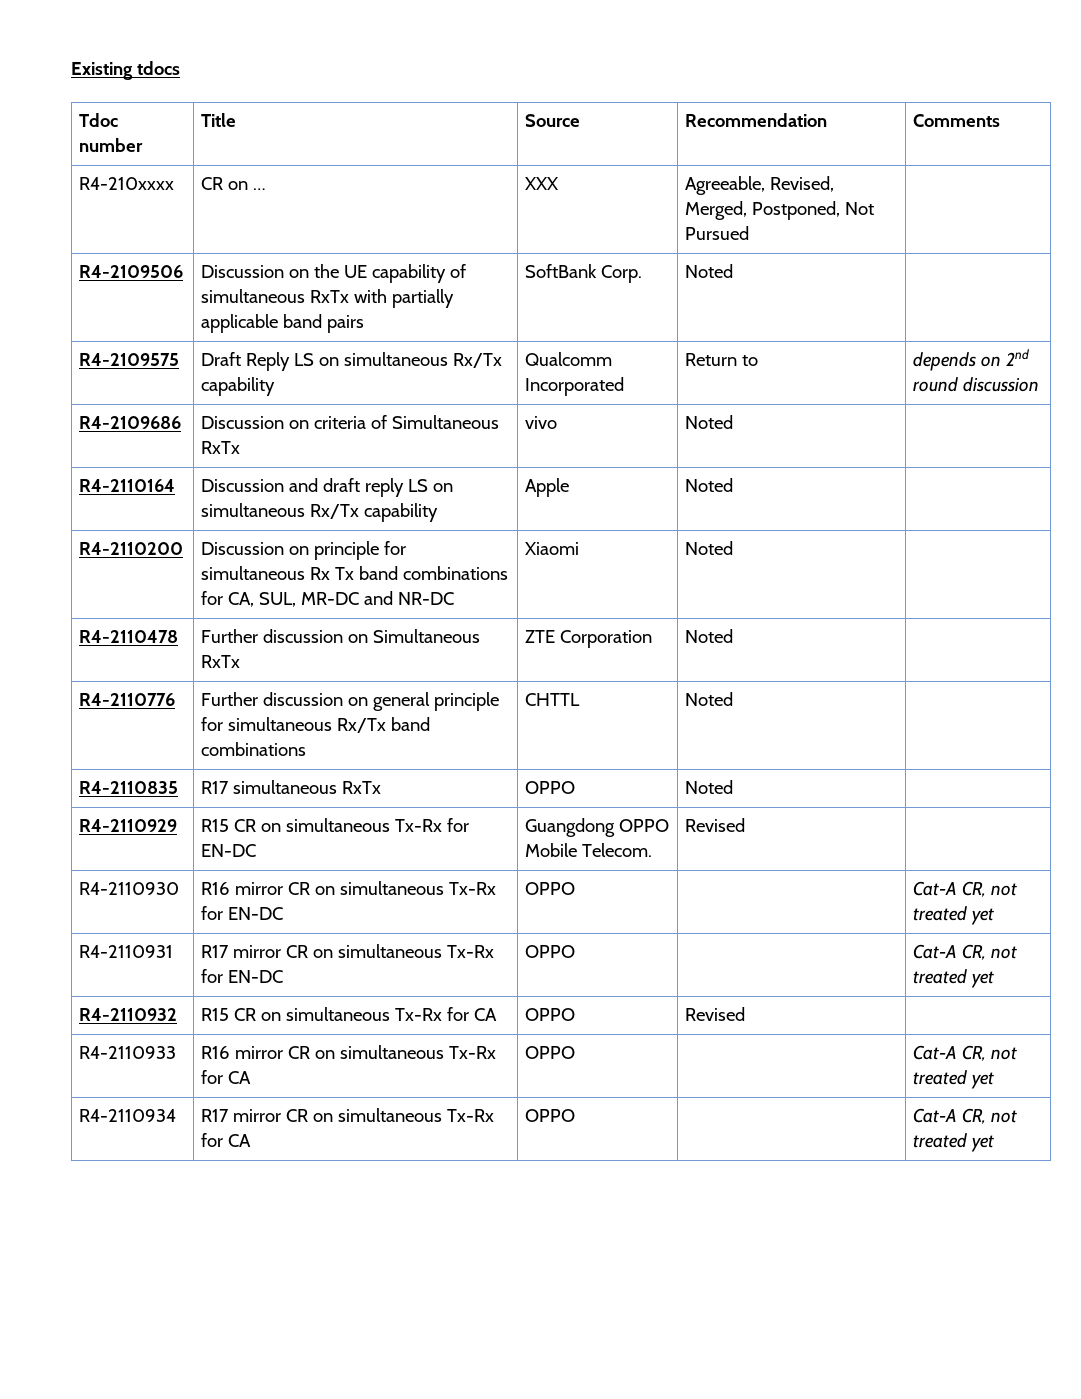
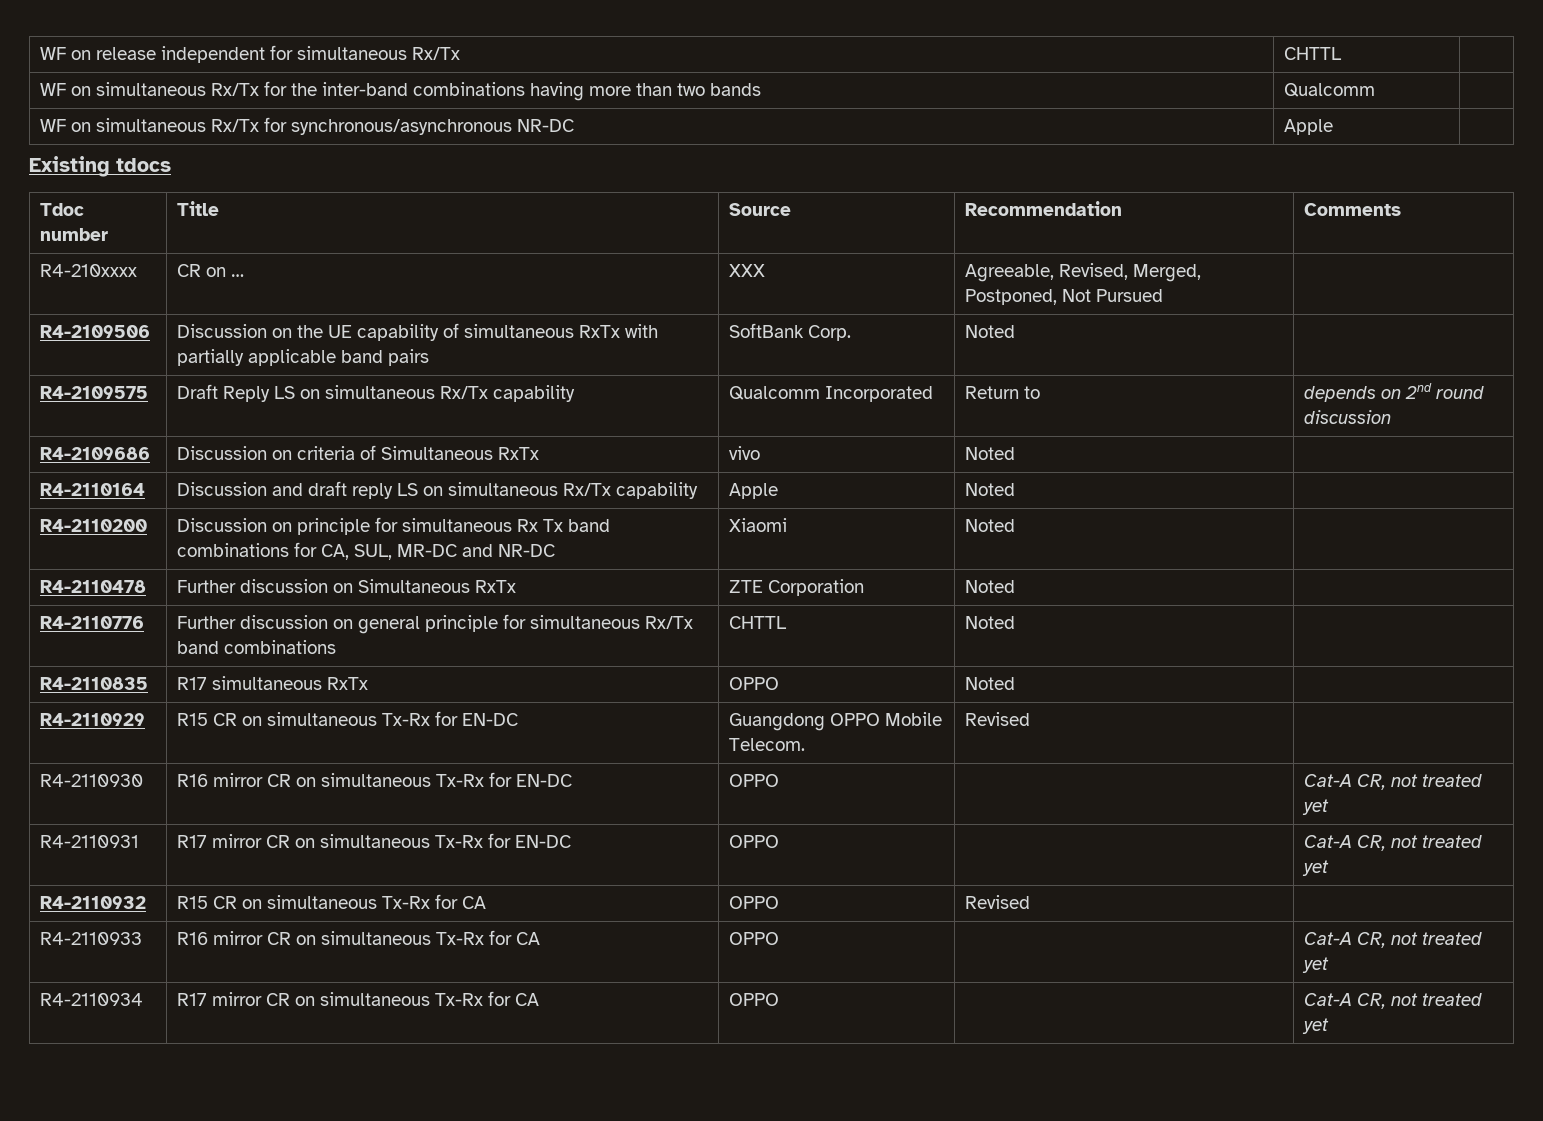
+ WF on release independent for simultaneous Rx/Tx | CHTTL |
+ WF on simultaneous Rx/Tx for the inter-band combinations having more than two bands | Qualcomm |
+ WF on simultaneous Rx/Tx for synchronous/asynchronous NR-DC | Apple |

